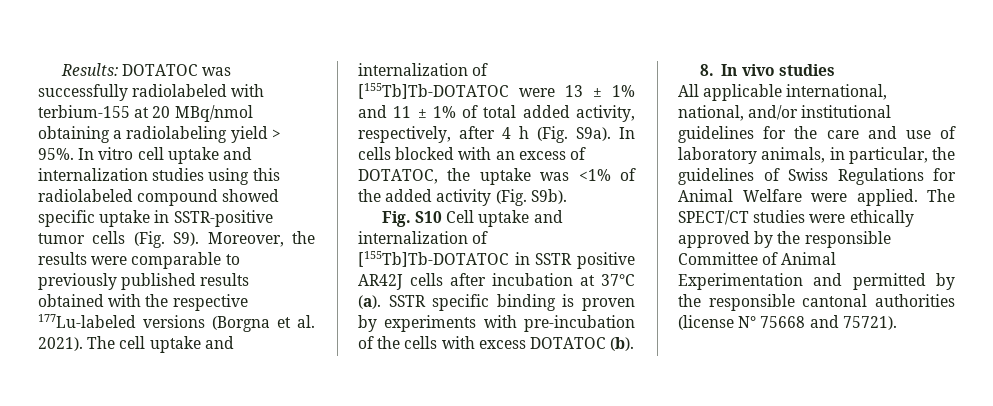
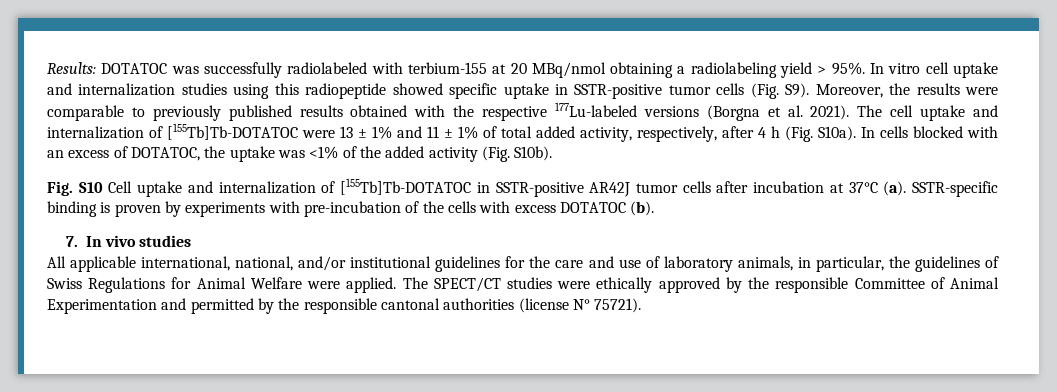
- In vitro cell uptake and internalization studies using this radiolabeled compound showed specific uptake in SSTR-positive tumor cells (Fig. S9). Moreover, the results were comparable to previously published results obtained with the respective 177Lu-labeled versions (Borgna et al. 2021).
+ In vitro cell uptake and internalization studies using this radiopeptide showed specific uptake in SSTR-positive tumor cells (Fig. S9). Moreover, the results were comparable to previously published results obtained with the respective 177Lu-labeled versions (Borgna et al. 2021).
- The cell uptake and internalization of [155Tb]Tb-DOTATOC were 13 ± 1% and 11 ± 1% of total added activity, respectively, after 4 h (Fig. S9a).
+ The cell uptake and internalization of [155Tb]Tb-DOTATOC were 13 ± 1% and 11 ± 1% of total added activity, respectively, after 4 h (Fig. S10a).
- In cells blocked with an excess of DOTATOC, the uptake was <1% of the added activity (Fig. S9b).
+ In cells blocked with an excess of DOTATOC, the uptake was <1% of the added activity (Fig. S10b).
- Fig. S10 Cell uptake and internalization of [155Tb]Tb-DOTATOC in SSTR positive AR42J cells after incubation at 37°C (a).
+ Fig. S10 Cell uptake and internalization of [155Tb]Tb-DOTATOC in SSTR-positive AR42J tumor cells after incubation at 37°C (a).
- SSTR specific binding is proven by experiments with pre-incubation of the cells with excess DOTATOC (b).
+ SSTR-specific binding is proven by experiments with pre-incubation of the cells with excess DOTATOC (b).
- 8. In vivo studies
+ 7. In vivo studies
- The SPECT/CT studies were ethically approved by the responsible Committee of Animal Experimentation and permitted by the responsible cantonal authorities (license N° 75668 and 75721).
+ The SPECT/CT studies were ethically approved by the responsible Committee of Animal Experimentation and permitted by the responsible cantonal authorities (license N° 75721).

